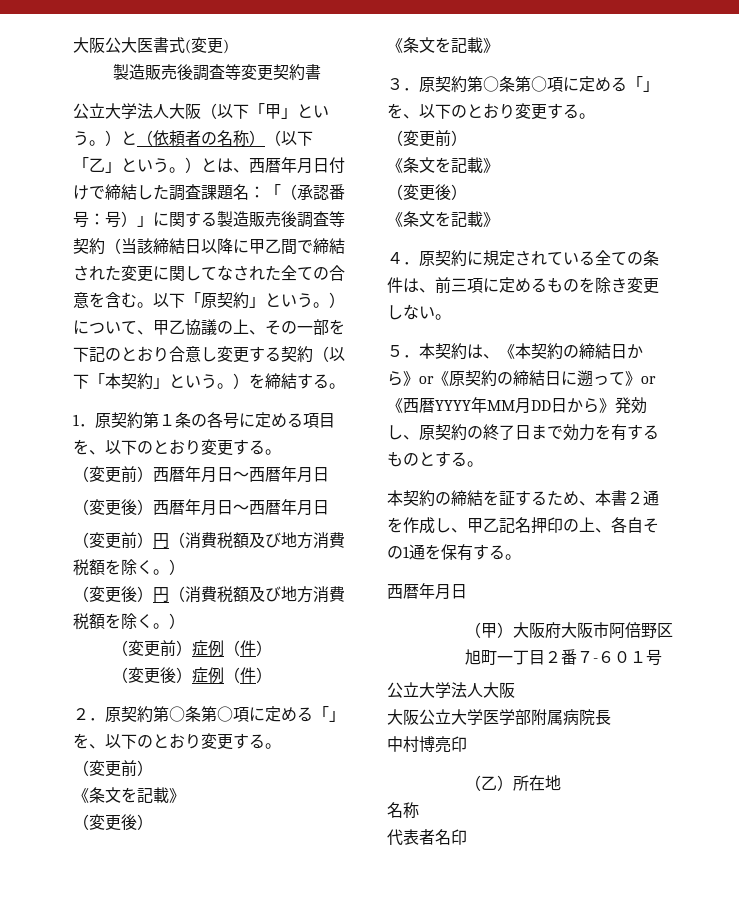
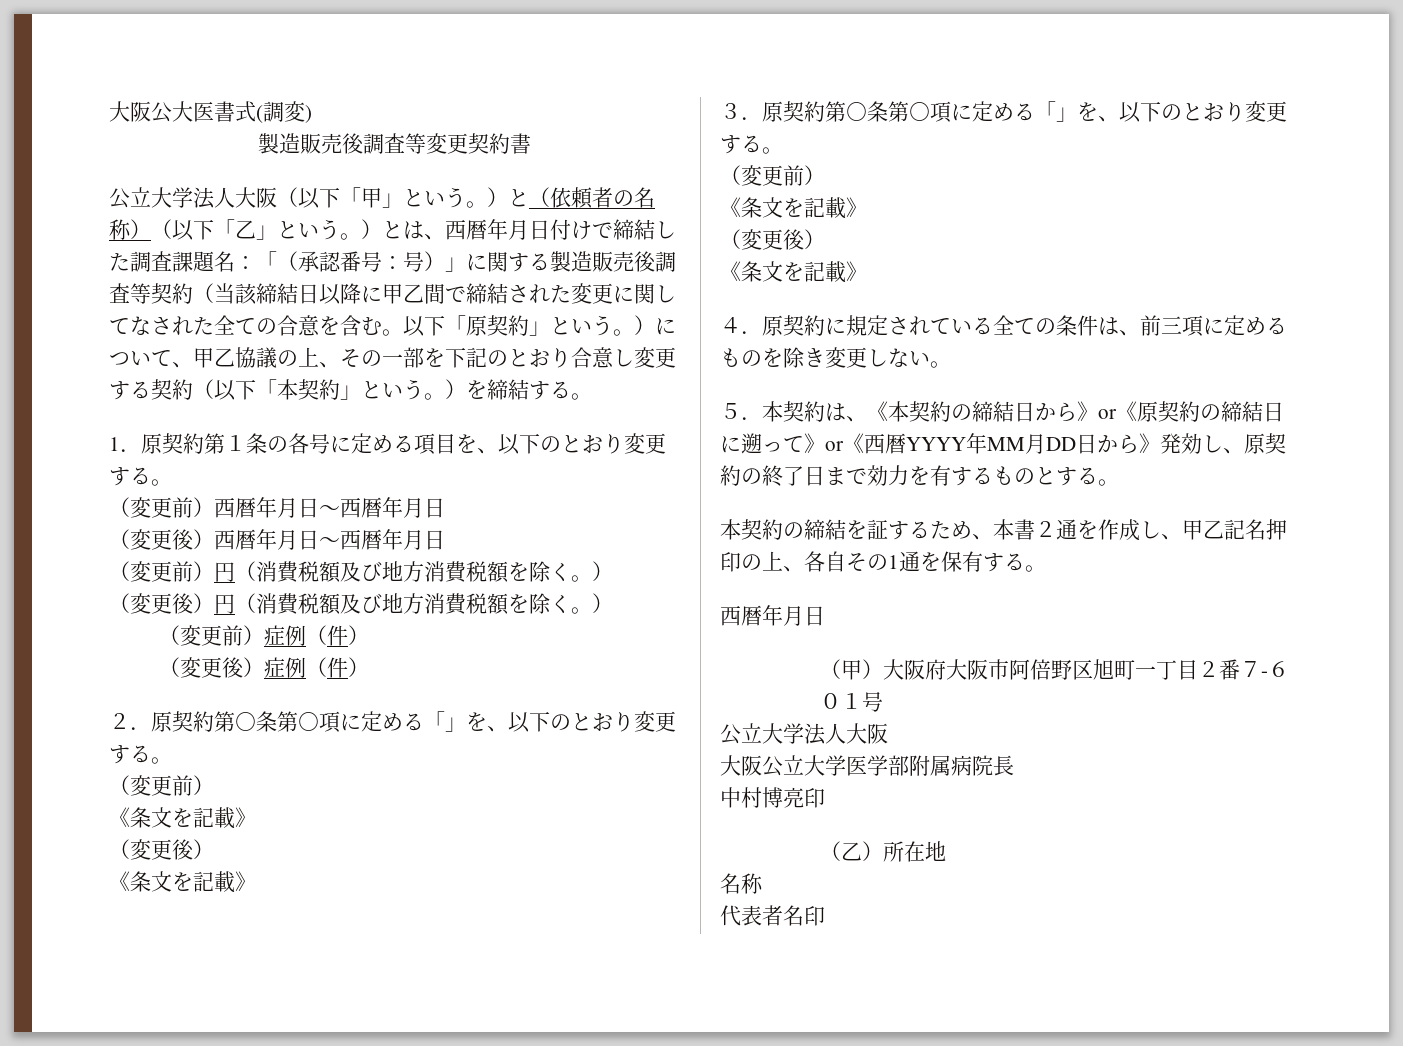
- 大阪公大医書式(変更)
+ 大阪公大医書式(調変)

